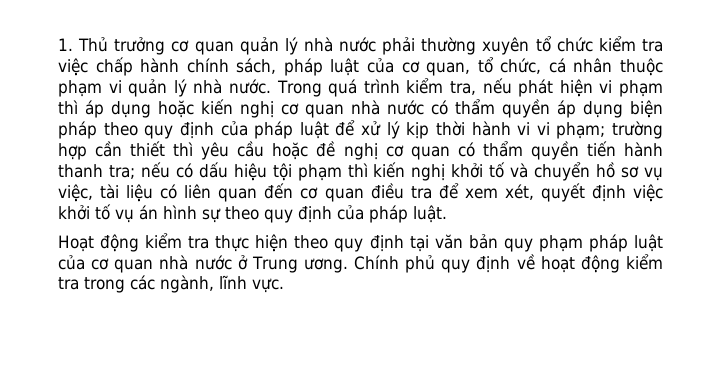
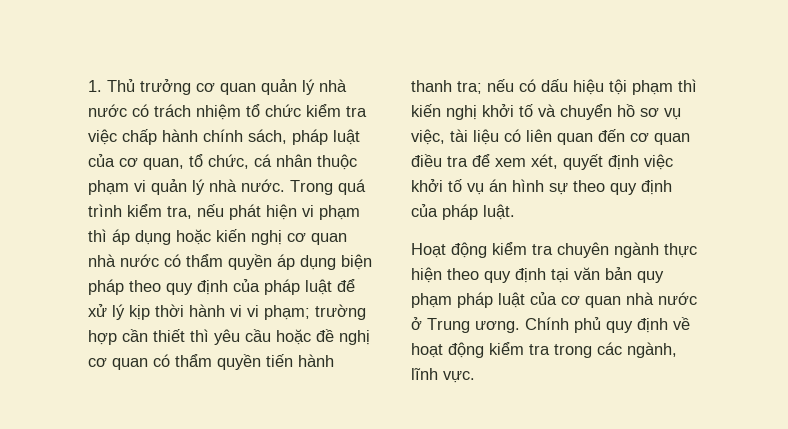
- 1. Thủ trưởng cơ quan quản lý nhà nước phải thường xuyên tổ chức kiểm tra việc chấp hành chính sách, pháp luật của cơ quan, tổ chức, cá nhân thuộc phạm vi quản lý nhà nước.
+ 1. Thủ trưởng cơ quan quản lý nhà nước có trách nhiệm tổ chức kiểm tra việc chấp hành chính sách, pháp luật của cơ quan, tổ chức, cá nhân thuộc phạm vi quản lý nhà nước.
- Hoạt động kiểm tra thực hiện theo quy định tại văn bản quy phạm pháp luật của cơ quan nhà nước ở Trung ương.
+ Hoạt động kiểm tra chuyên ngành thực hiện theo quy định tại văn bản quy phạm pháp luật của cơ quan nhà nước ở Trung ương.

